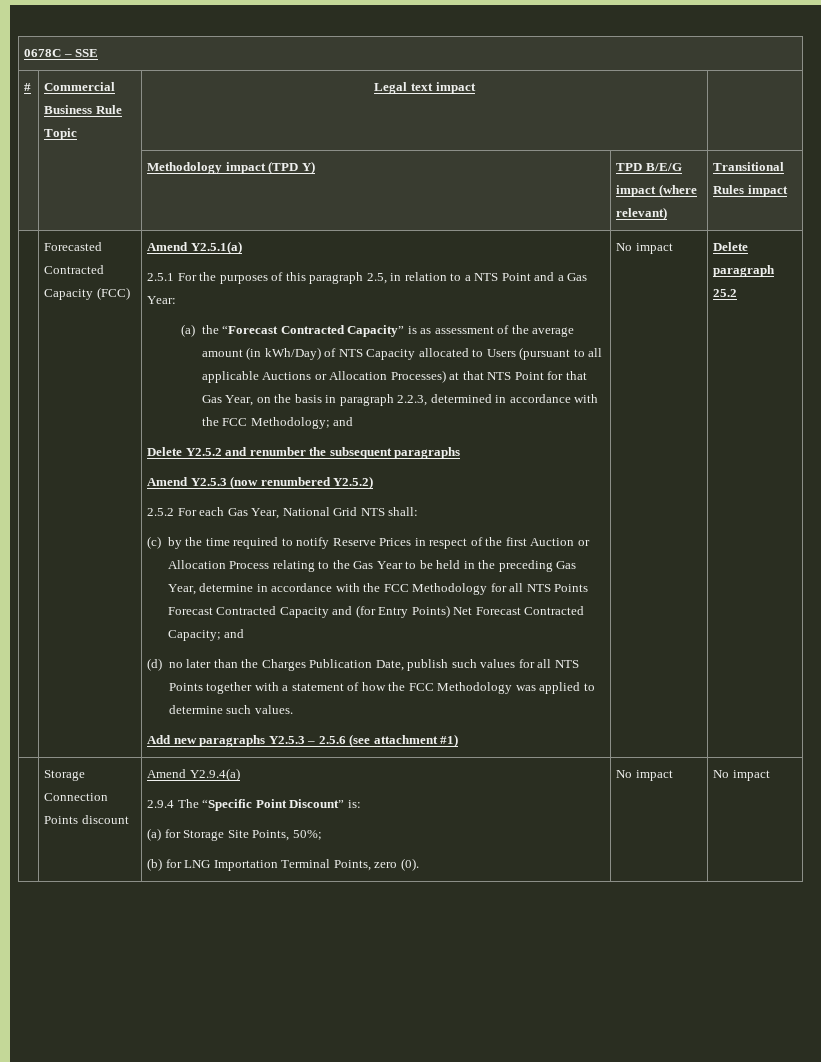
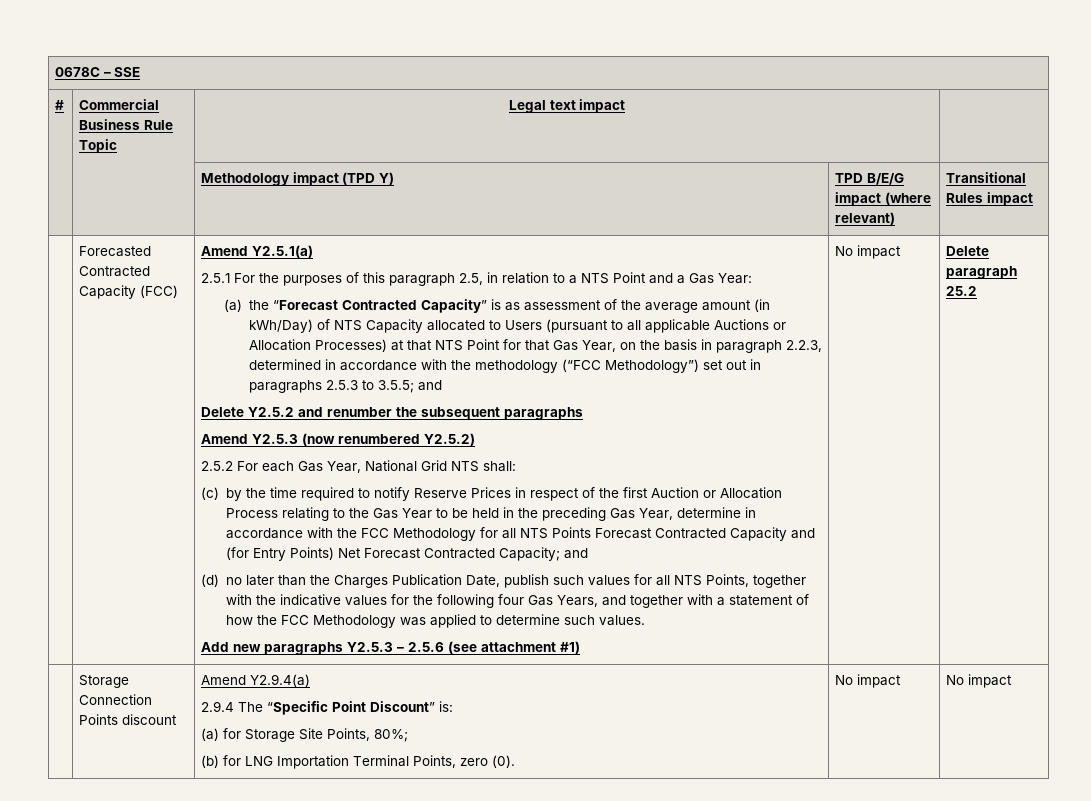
- (a) the “Forecast Contracted Capacity” is as assessment of the average amount (in kWh/Day) of NTS Capacity allocated to Users (pursuant to all applicable Auctions or Allocation Processes) at that NTS Point for that Gas Year, on the basis in paragraph 2.2.3, determined in accordance with the FCC Methodology; and
+ (a) the “Forecast Contracted Capacity” is as assessment of the average amount (in kWh/Day) of NTS Capacity allocated to Users (pursuant to all applicable Auctions or Allocation Processes) at that NTS Point for that Gas Year, on the basis in paragraph 2.2.3, determined in accordance with the methodology (“FCC Methodology”) set out in paragraphs 2.5.3 to 3.5.5; and
- (d) no later than the Charges Publication Date, publish such values for all NTS Points together with a statement of how the FCC Methodology was applied to determine such values.
+ (d) no later than the Charges Publication Date, publish such values for all NTS Points, together with the indicative values for the following four Gas Years, and together with a statement of how the FCC Methodology was applied to determine such values.
  | Storage Connection Points discount | Amend Y2.9.4(a)
  2.9.4 The “Specific Point Discount” is:
- (a) for Storage Site Points, 50%;
+ (a) for Storage Site Points, 80%;

